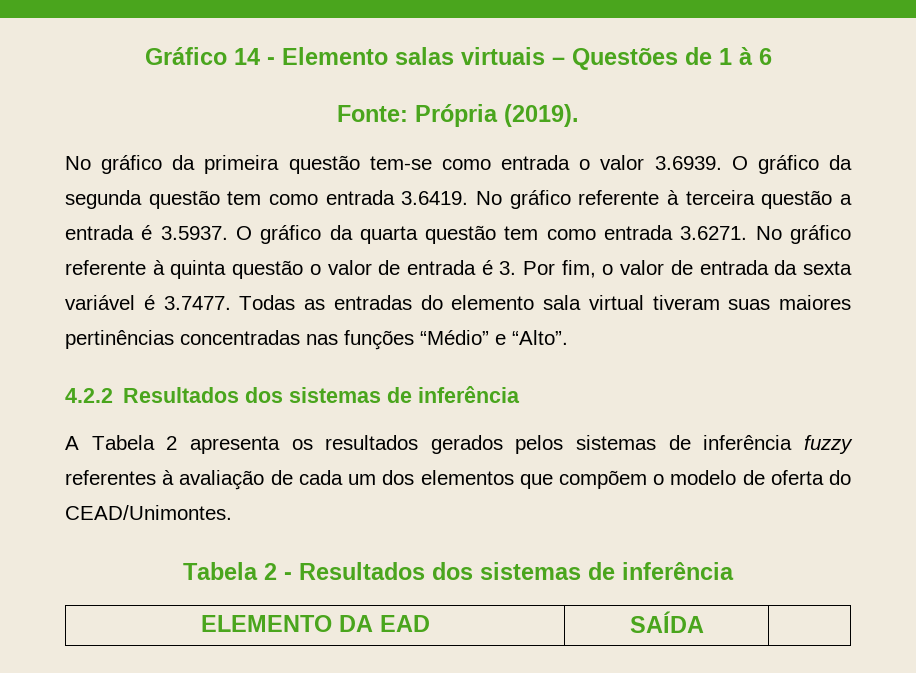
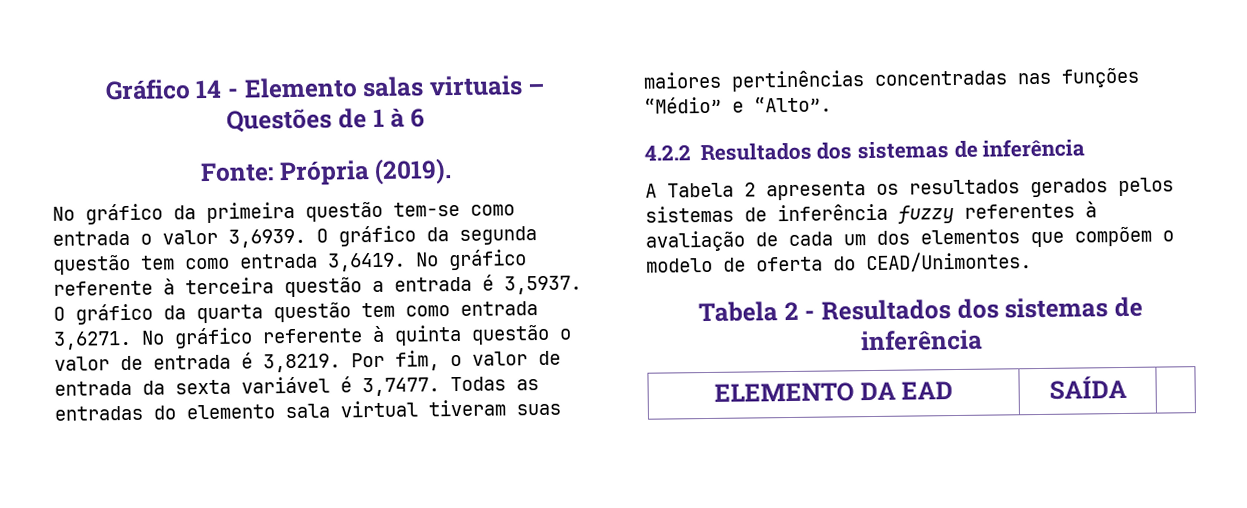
- No gráfico da primeira questão tem-se como entrada o valor 3.6939. O gráfico da segunda questão tem como entrada 3.6419. No gráfico referente à terceira questão a entrada é 3.5937. O gráfico da quarta questão tem como entrada 3.6271. No gráfico referente à quinta questão o valor de entrada é 3. Por fim, o valor de entrada da sexta variável é 3.7477. Todas as entradas do elemento sala virtual tiveram suas maiores pertinências concentradas nas funções “Médio” e “Alto”.
+ No gráfico da primeira questão tem-se como entrada o valor 3,6939. O gráfico da segunda questão tem como entrada 3,6419. No gráfico referente à terceira questão a entrada é 3,5937. O gráfico da quarta questão tem como entrada 3,6271. No gráfico referente à quinta questão o valor de entrada é 3,8219. Por fim, o valor de entrada da sexta variável é 3,7477. Todas as entradas do elemento sala virtual tiveram suas maiores pertinências concentradas nas funções “Médio” e “Alto”.

